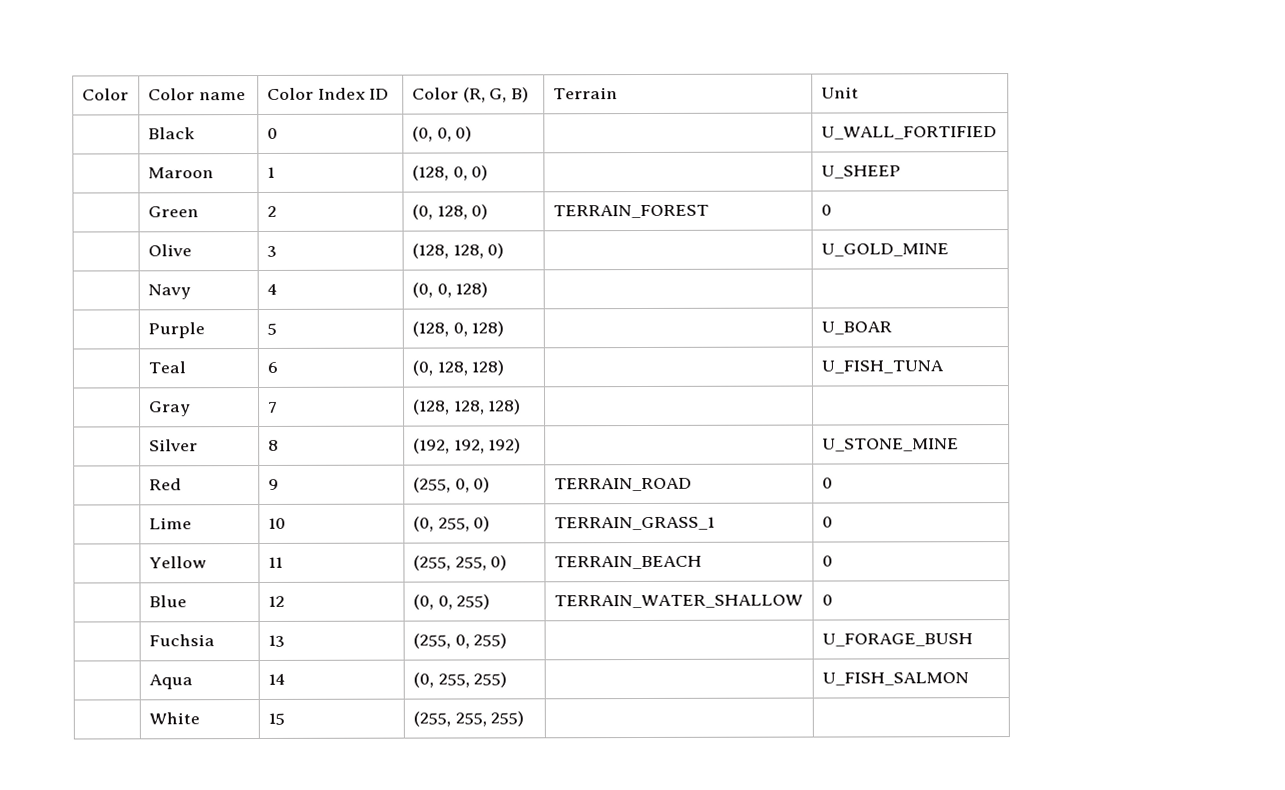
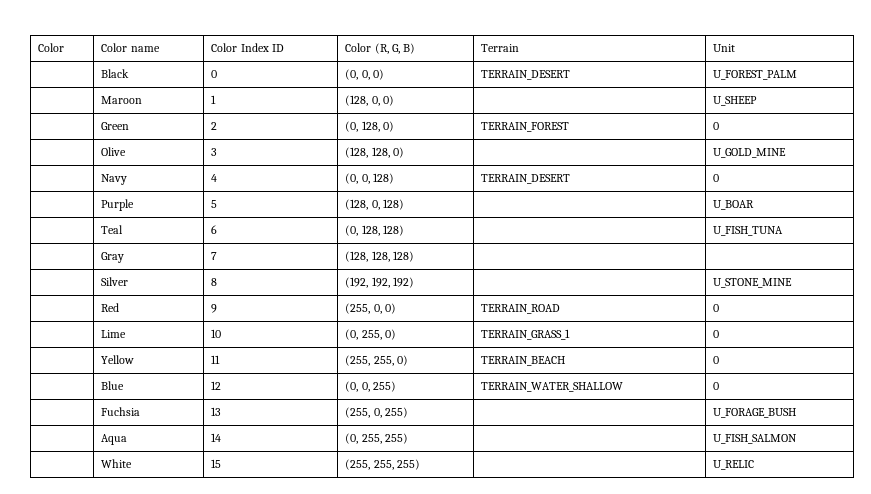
- | Black | 0 | (0, 0, 0) | | U_WALL_FORTIFIED
+ | Black | 0 | (0, 0, 0) | TERRAIN_DESERT | U_FOREST_PALM
- | Navy | 4 | (0, 0, 128) | |
+ | Navy | 4 | (0, 0, 128) | TERRAIN_DESERT | 0
- | White | 15 | (255, 255, 255) | |
+ | White | 15 | (255, 255, 255) | | U_RELIC

